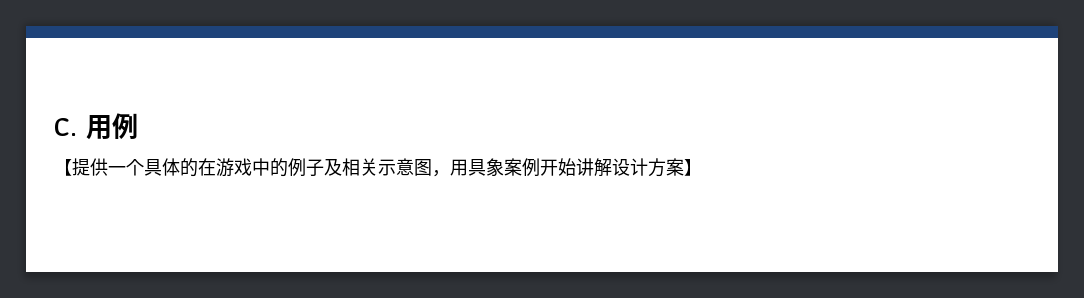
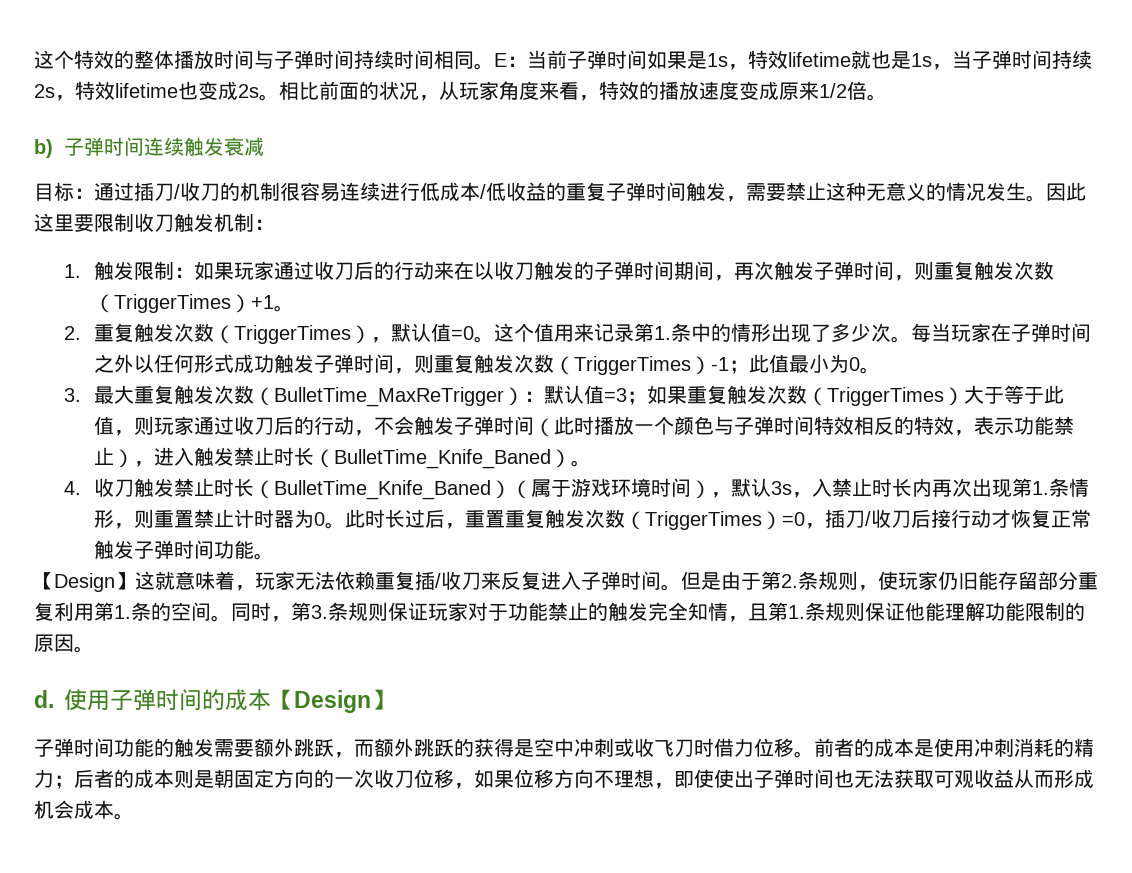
- C.用例
- 【提供一个具体的在游戏中的例子及相关示意图，用具象案例开始讲解设计方案】
+ 这个特效的整体播放时间与子弹时间持续时间相同。E：当前子弹时间如果是1s，特效lifetime就也是1s，当子弹时间持续2s，特效lifetime也变成2s。相比前面的状况，从玩家角度来看，特效的播放速度变成原来1/2倍。
+ b)子弹时间连续触发衰减
+ 目标：通过插刀/收刀的机制很容易连续进行低成本/低收益的重复子弹时间触发，需要禁止这种无意义的情况发生。因此这里要限制收刀触发机制：
+ 1.触发限制：如果玩家通过收刀后的行动来在以收刀触发的子弹时间期间，再次触发子弹时间，则重复触发次数（TriggerTimes）+1。
+ 2.重复触发次数（TriggerTimes），默认值=0。这个值用来记录第1.条中的情形出现了多少次。每当玩家在子弹时间之外以任何形式成功触发子弹时间，则重复触发次数（TriggerTimes）-1；此值最小为0。
+ 3.最大重复触发次数（BulletTime_MaxReTrigger）：默认值=3；如果重复触发次数（TriggerTimes）大于等于此值，则玩家通过收刀后的行动，不会触发子弹时间（此时播放一个颜色与子弹时间特效相反的特效，表示功能禁止），进入触发禁止时长（BulletTime_Knife_Baned）。
+ 4.收刀触发禁止时长（BulletTime_Knife_Baned）（属于游戏环境时间），默认3s，入禁止时长内再次出现第1.条情形，则重置禁止计时器为0。此时长过后，重置重复触发次数（TriggerTimes）=0，插刀/收刀后接行动才恢复正常触发子弹时间功能。
+ 【Design】这就意味着，玩家无法依赖重复插/收刀来反复进入子弹时间。但是由于第2.条规则，使玩家仍旧能存留部分重复利用第1.条的空间。同时，第3.条规则保证玩家对于功能禁止的触发完全知情，且第1.条规则保证他能理解功能限制的原因。
+ d.使用子弹时间的成本【Design】
+ 子弹时间功能的触发需要额外跳跃，而额外跳跃的获得是空中冲刺或收飞刀时借力位移。前者的成本是使用冲刺消耗的精力；后者的成本则是朝固定方向的一次收刀位移，如果位移方向不理想，即使使出子弹时间也无法获取可观收益从而形成机会成本。

